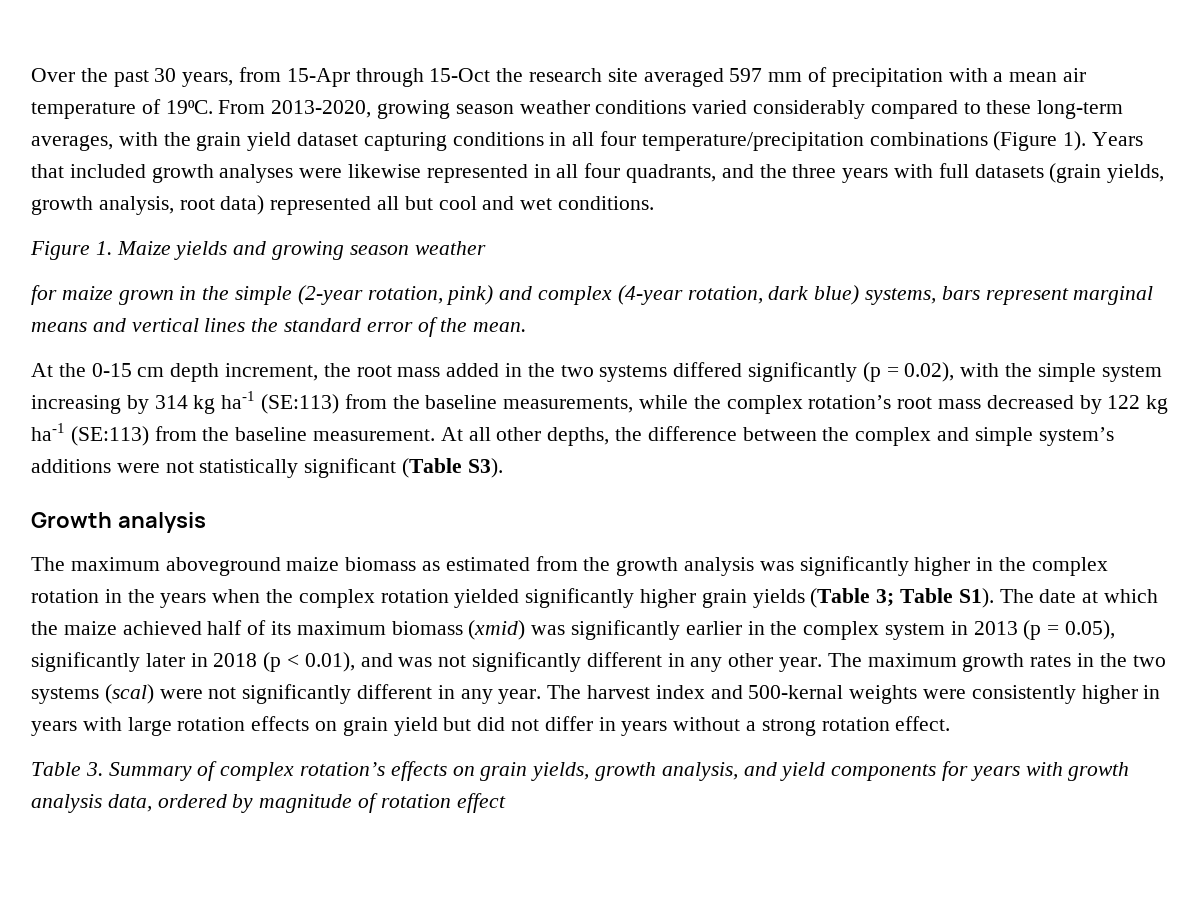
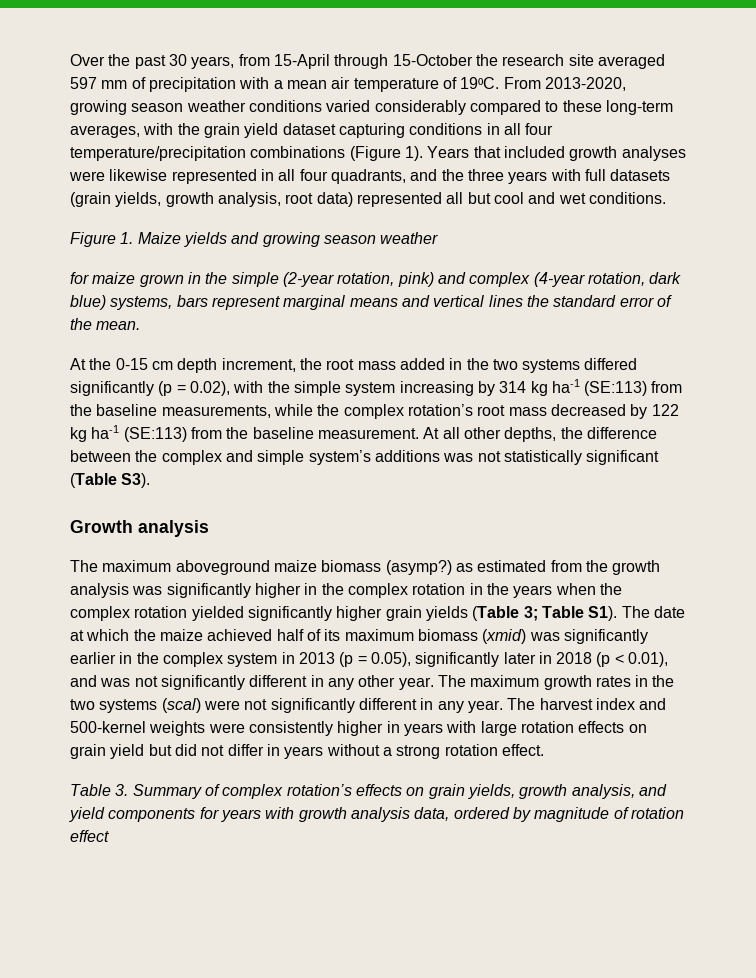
- Over the past 30 years, from 15-Apr through 15-Oct the research site averaged 597 mm of precipitation with a mean air temperature of 19⁰C.
+ Over the past 30 years, from 15-April through 15-October the research site averaged 597 mm of precipitation with a mean air temperature of 19⁰C.
- At all other depths, the difference between the complex and simple system’s additions were not statistically significant (Table S3).
+ At all other depths, the difference between the complex and simple system’s additions was not statistically significant (Table S3).
- The maximum aboveground maize biomass as estimated from the growth analysis was significantly higher in the complex rotation in the years when the complex rotation yielded significantly higher grain yields (Table 3;
+ The maximum aboveground maize biomass (asymp?) as estimated from the growth analysis was significantly higher in the complex rotation in the years when the complex rotation yielded significantly higher grain yields (Table 3;
- The harvest index and 500-kernal weights were consistently higher in years with large rotation effects on grain yield but did not differ in years without a strong rotation effect.
+ The harvest index and 500-kernel weights were consistently higher in years with large rotation effects on grain yield but did not differ in years without a strong rotation effect.

